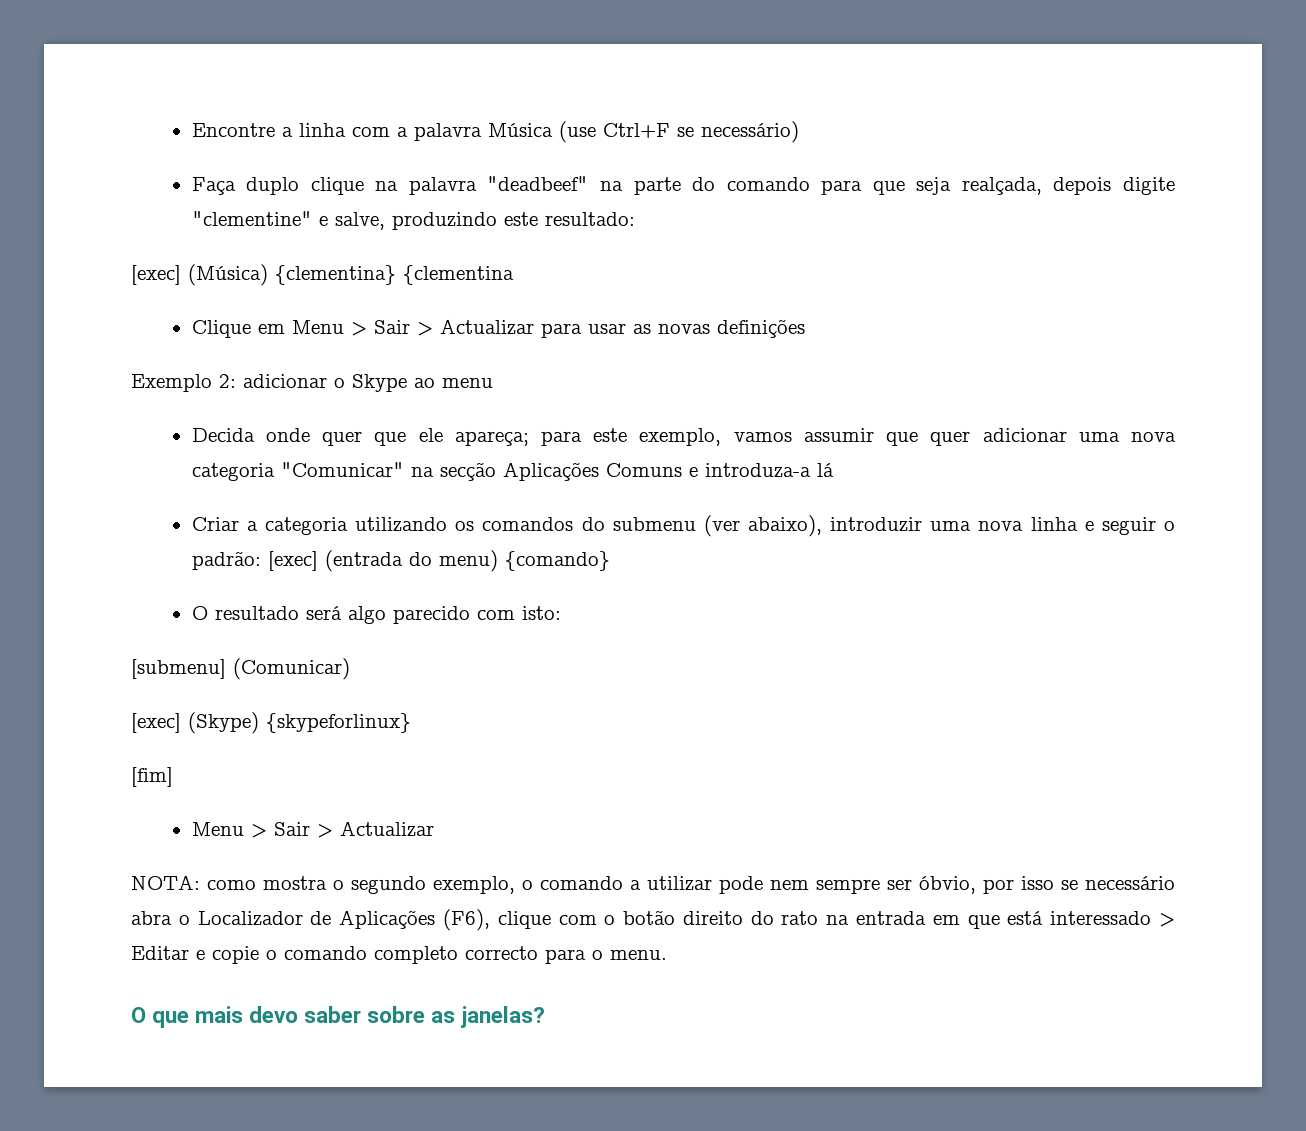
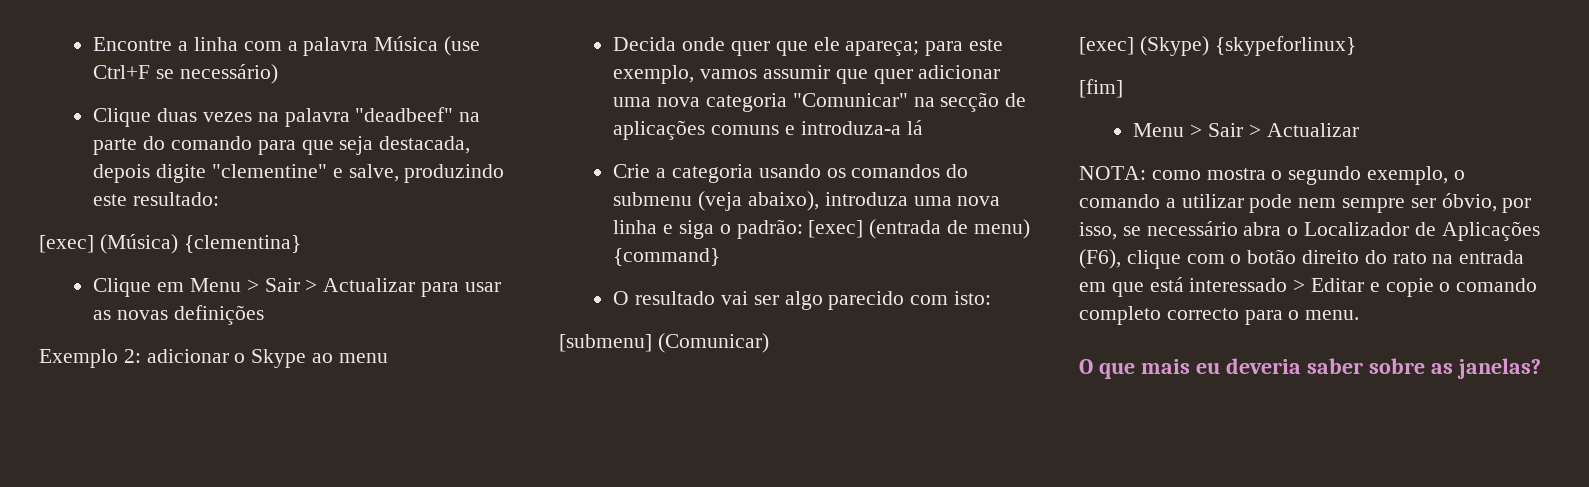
- Faça duplo clique na palavra "deadbeef" na parte do comando para que seja realçada, depois digite "clementine" e salve, produzindo este resultado:
+ Clique duas vezes na palavra "deadbeef" na parte do comando para que seja destacada, depois digite "clementine" e salve, produzindo este resultado:
- [exec] (Música) {clementina} {clementina
+ [exec] (Música) {clementina}
- Decida onde quer que ele apareça; para este exemplo, vamos assumir que quer adicionar uma nova categoria "Comunicar" na secção Aplicações Comuns e introduza-a lá
+ Decida onde quer que ele apareça; para este exemplo, vamos assumir que quer adicionar uma nova categoria "Comunicar" na secção de aplicações comuns e introduza-a lá
- Criar a categoria utilizando os comandos do submenu (ver abaixo), introduzir uma nova linha e seguir o padrão: [exec] (entrada do menu) {comando}
+ Crie a categoria usando os comandos do submenu (veja abaixo), introduza uma nova linha e siga o padrão: [exec] (entrada de menu) {command}
- O resultado será algo parecido com isto:
+ O resultado vai ser algo parecido com isto:
- NOTA: como mostra o segundo exemplo, o comando a utilizar pode nem sempre ser óbvio, por isso se necessário abra o Localizador de Aplicações (F6), clique com o botão direito do rato na entrada em que está interessado > Editar e copie o comando completo correcto para o menu.
+ NOTA: como mostra o segundo exemplo, o comando a utilizar pode nem sempre ser óbvio, por isso, se necessário abra o Localizador de Aplicações (F6), clique com o botão direito do rato na entrada em que está interessado > Editar e copie o comando completo correcto para o menu.
- O que mais devo saber sobre as janelas?
+ O que mais eu deveria saber sobre as janelas?

